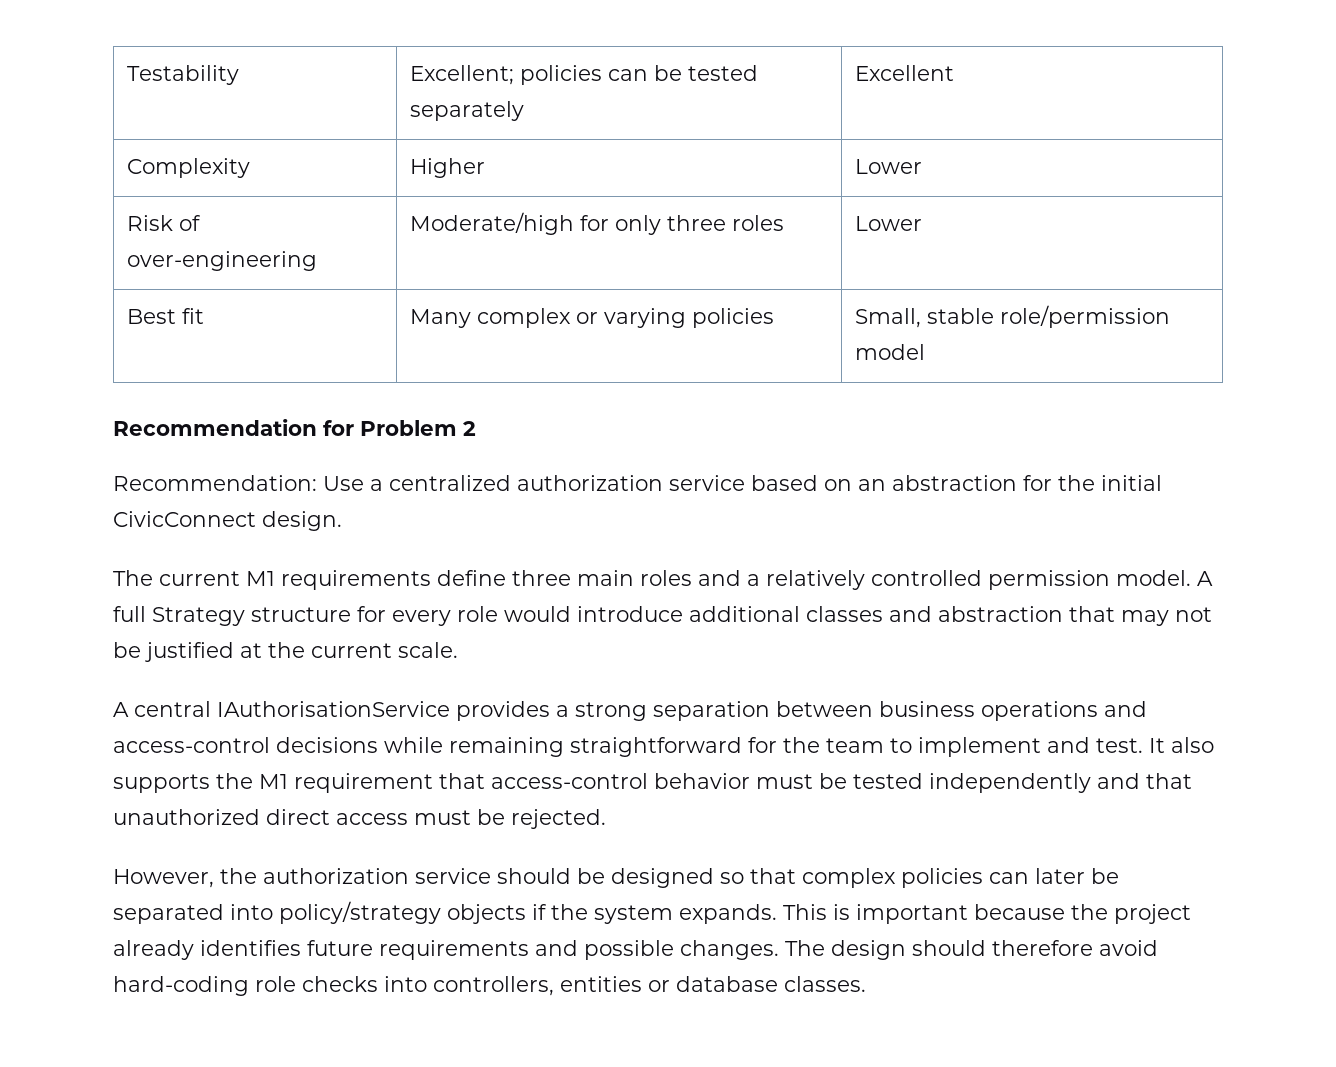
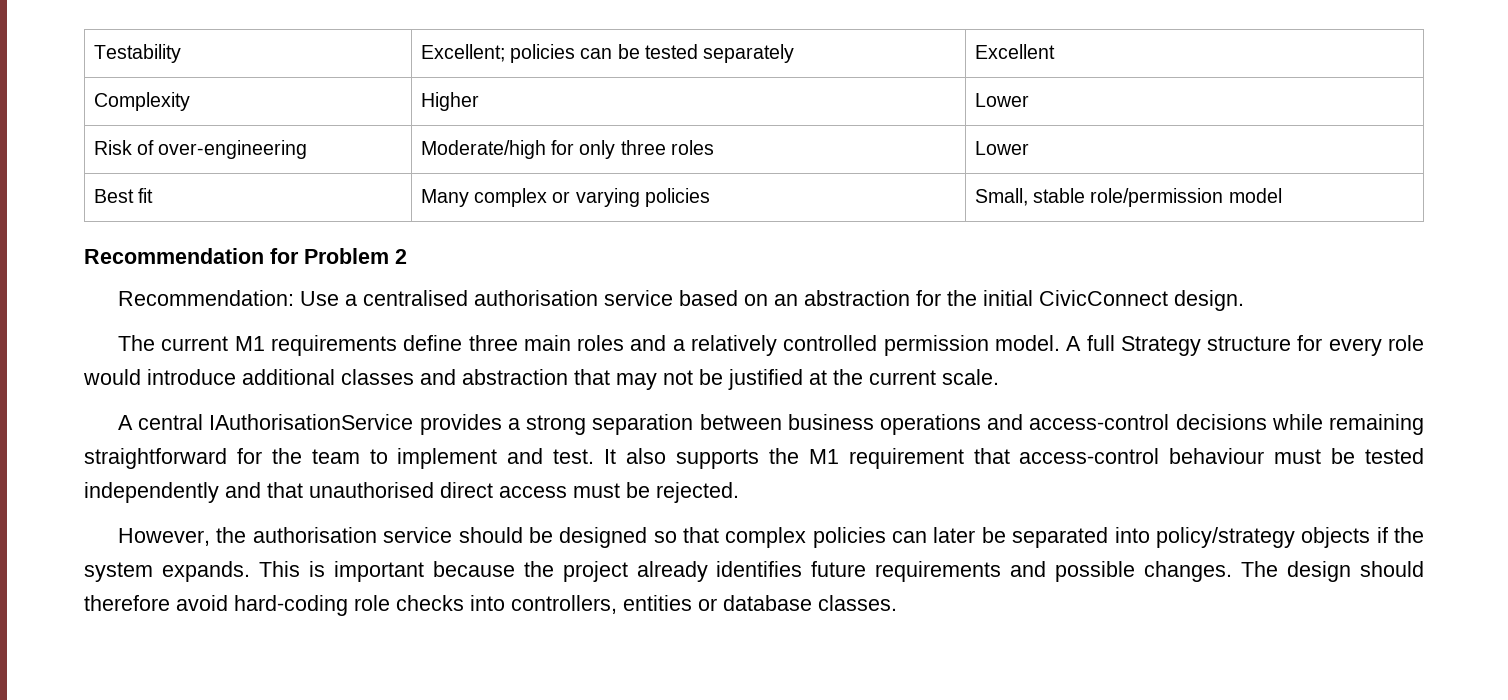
- Recommendation: Use a centralized authorization service based on an abstraction for the initial CivicConnect design.
+ Recommendation: Use a centralised authorisation service based on an abstraction for the initial CivicConnect design.
- It also supports the M1 requirement that access-control behavior must be tested independently and that unauthorized direct access must be rejected.
+ It also supports the M1 requirement that access-control behaviour must be tested independently and that unauthorised direct access must be rejected.
- However, the authorization service should be designed so that complex policies can later be separated into policy/strategy objects if the system expands.
+ However, the authorisation service should be designed so that complex policies can later be separated into policy/strategy objects if the system expands.

